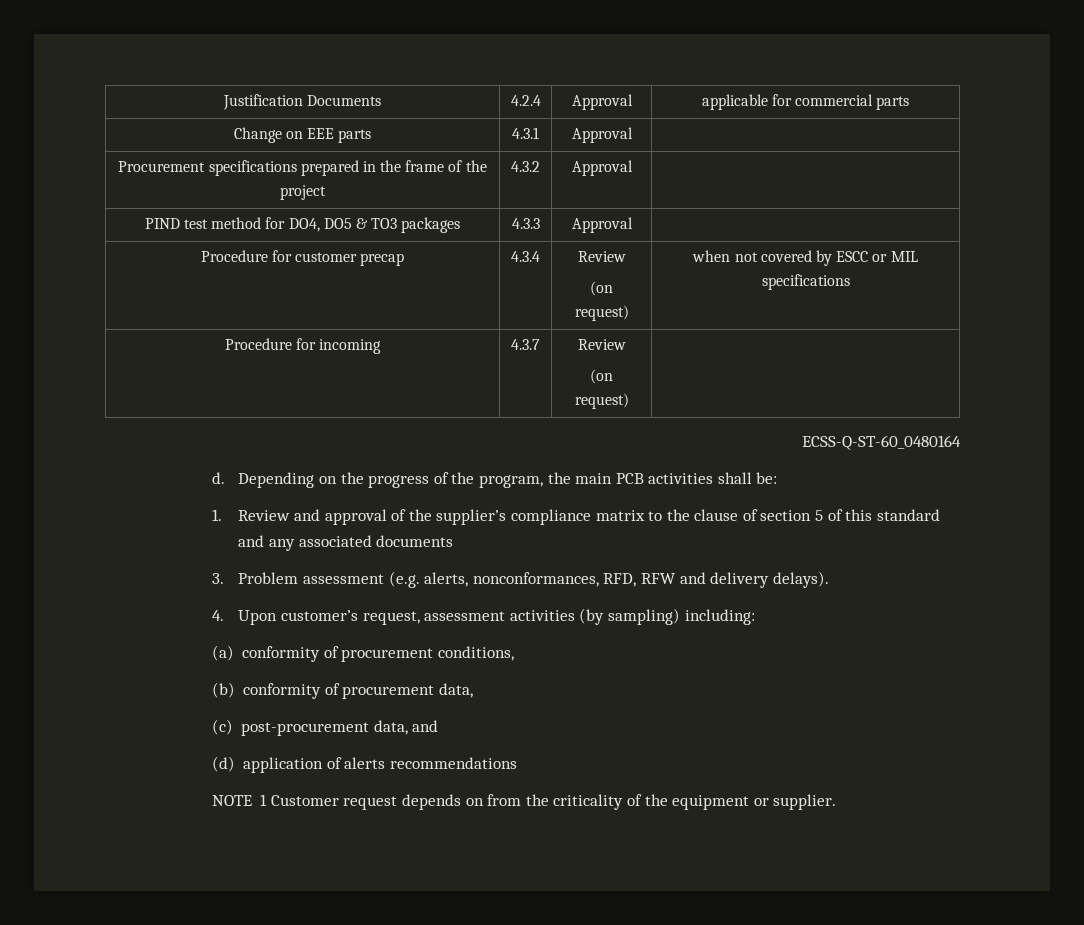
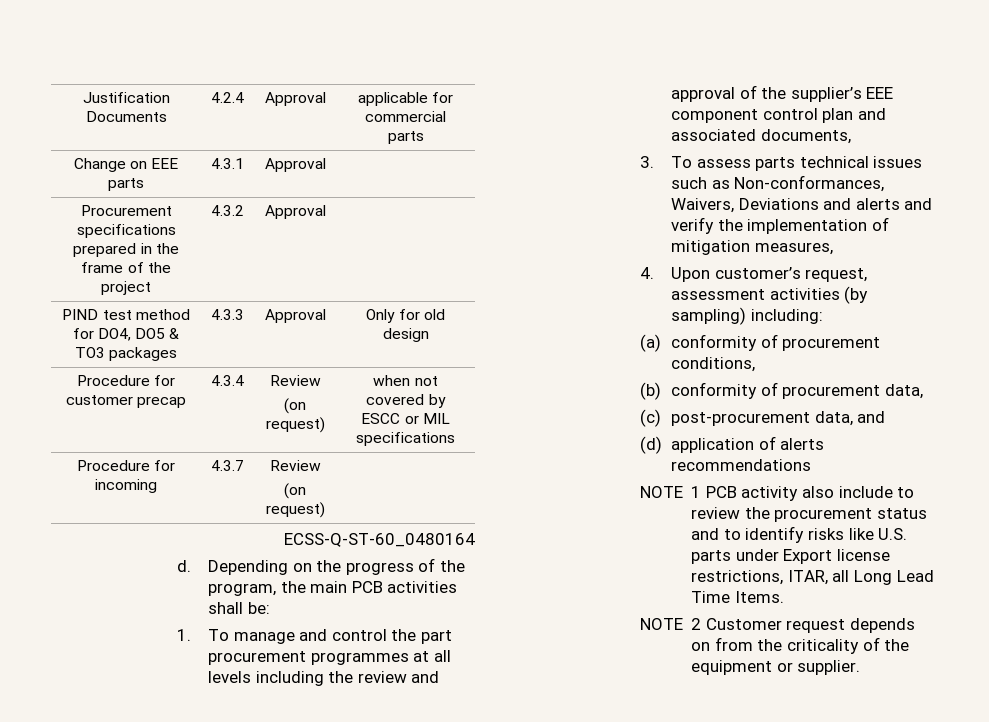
- PIND test method for DO4, DO5 & TO3 packages | 4.3.3 | Approval |
+ PIND test method for DO4, DO5 & TO3 packages | 4.3.3 | Approval | Only for old design
- 1. Review and approval of the supplier’s compliance matrix to the clause of section 5 of this standard and any associated documents
- 3. Problem assessment (e.g. alerts, nonconformances, RFD, RFW and delivery delays).
+ 1. To manage and control the part procurement programmes at all levels including the review and approval of the supplier’s EEE component control plan and associated documents,
+ 3. To assess parts technical issues such as Non-conformances, Waivers, Deviations and alerts and verify the implementation of mitigation measures,
- NOTE 1 Customer request depends on from the criticality of the equipment or supplier.
+ NOTE 1 PCB activity also include to review the procurement status and to identify risks like U.S. parts under Export license restrictions, ITAR, all Long Lead Time Items.
+ NOTE 2 Customer request depends on from the criticality of the equipment or supplier.

